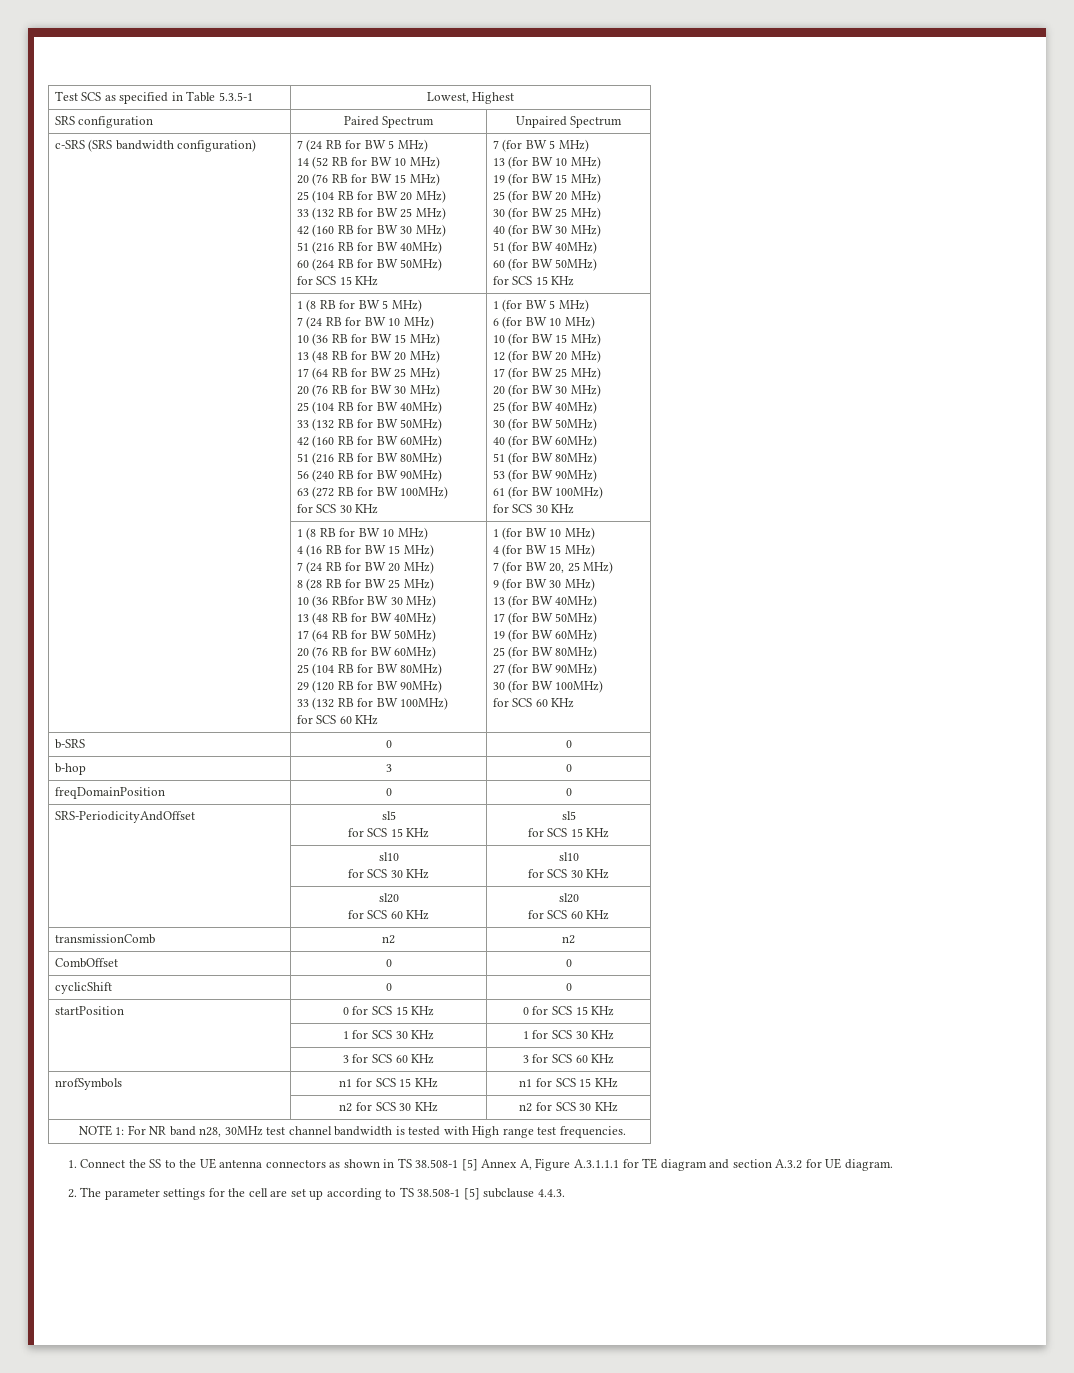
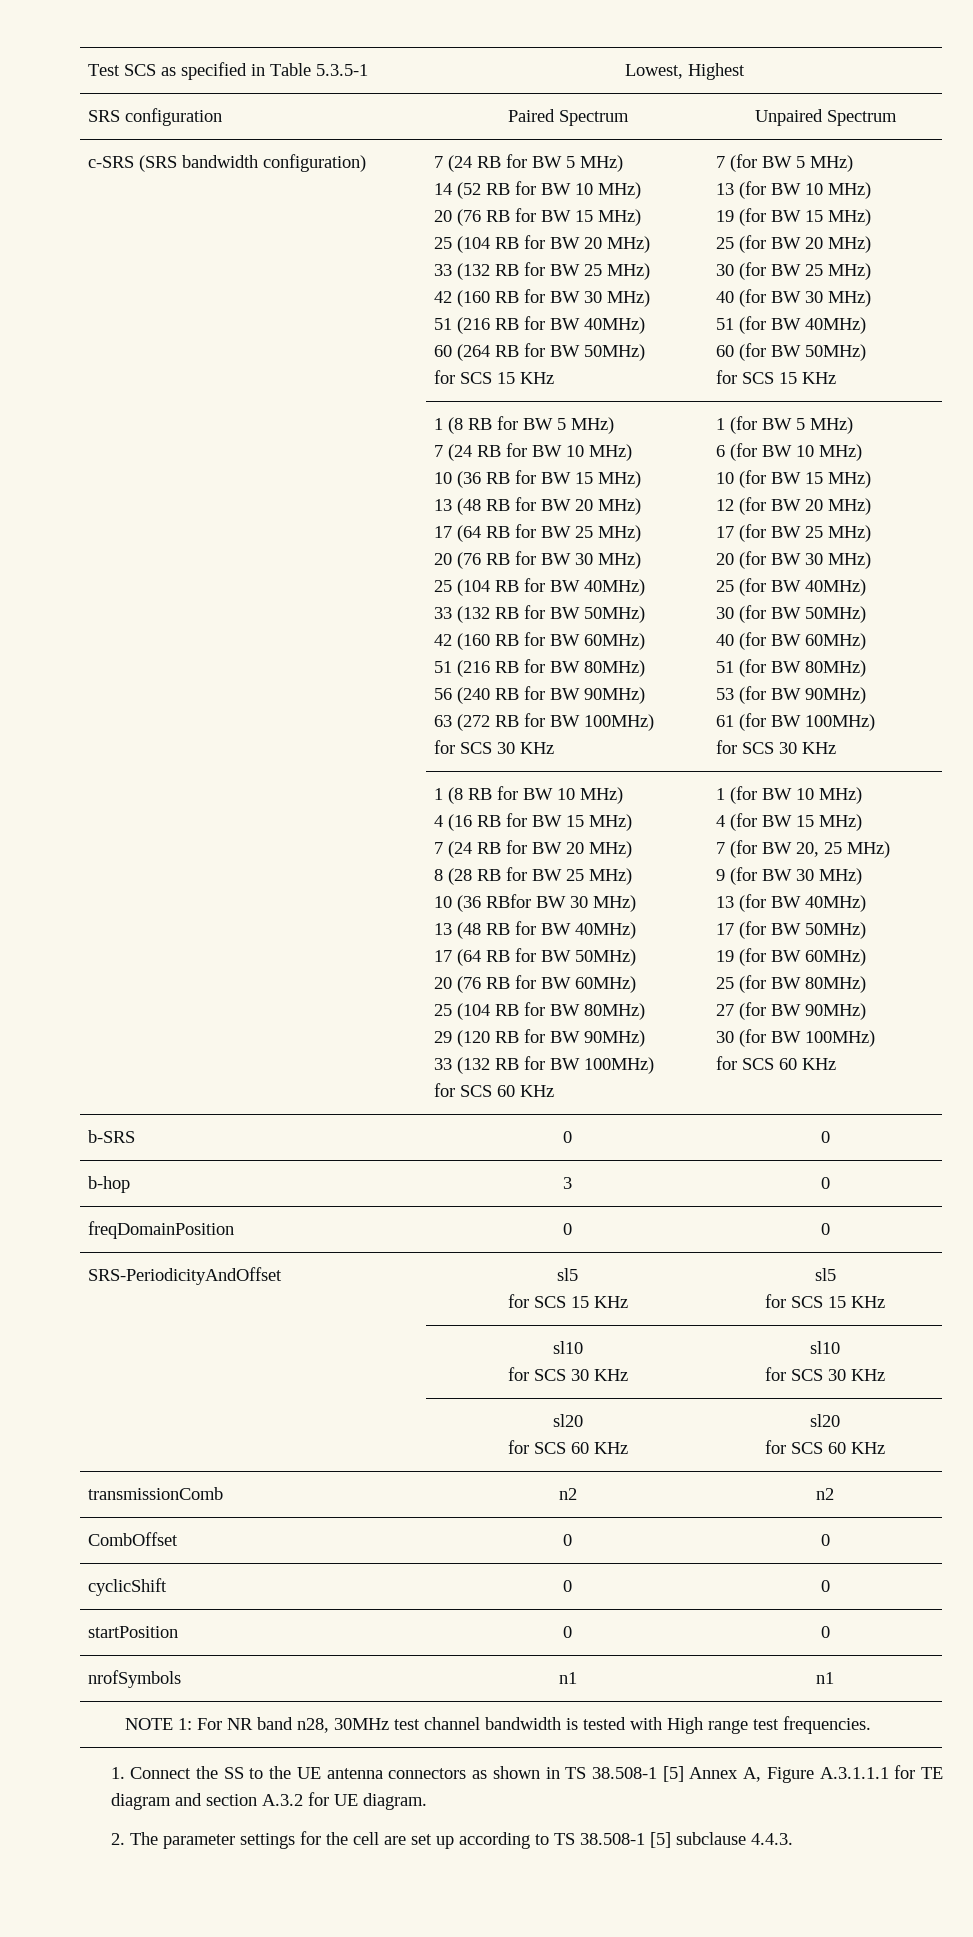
- startPosition | 0 for SCS 15 KHz | 0 for SCS 15 KHz
- | 1 for SCS 30 KHz | 1 for SCS 30 KHz
- | 3 for SCS 60 KHz | 3 for SCS 60 KHz
- nrofSymbols | n1 for SCS 15 KHz | n1 for SCS 15 KHz
- | n2 for SCS 30 KHz | n2 for SCS 30 KHz
+ startPosition | 0 | 0
+ nrofSymbols | n1 | n1

